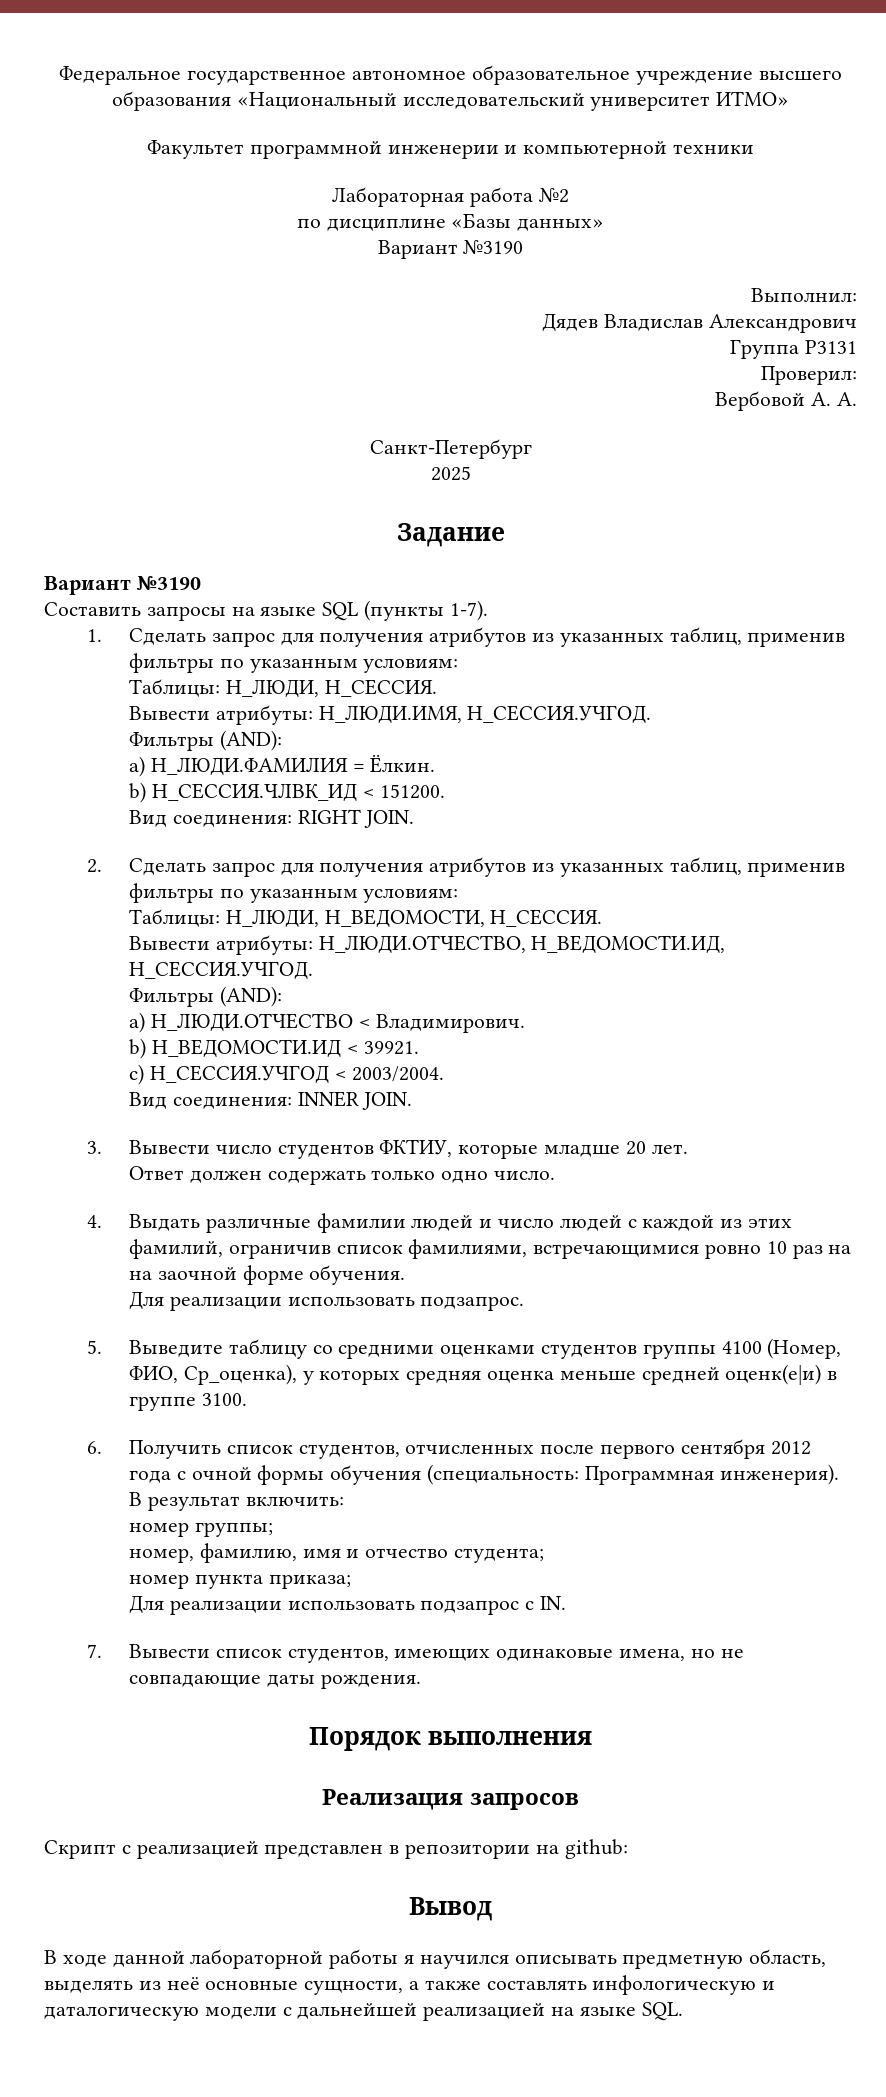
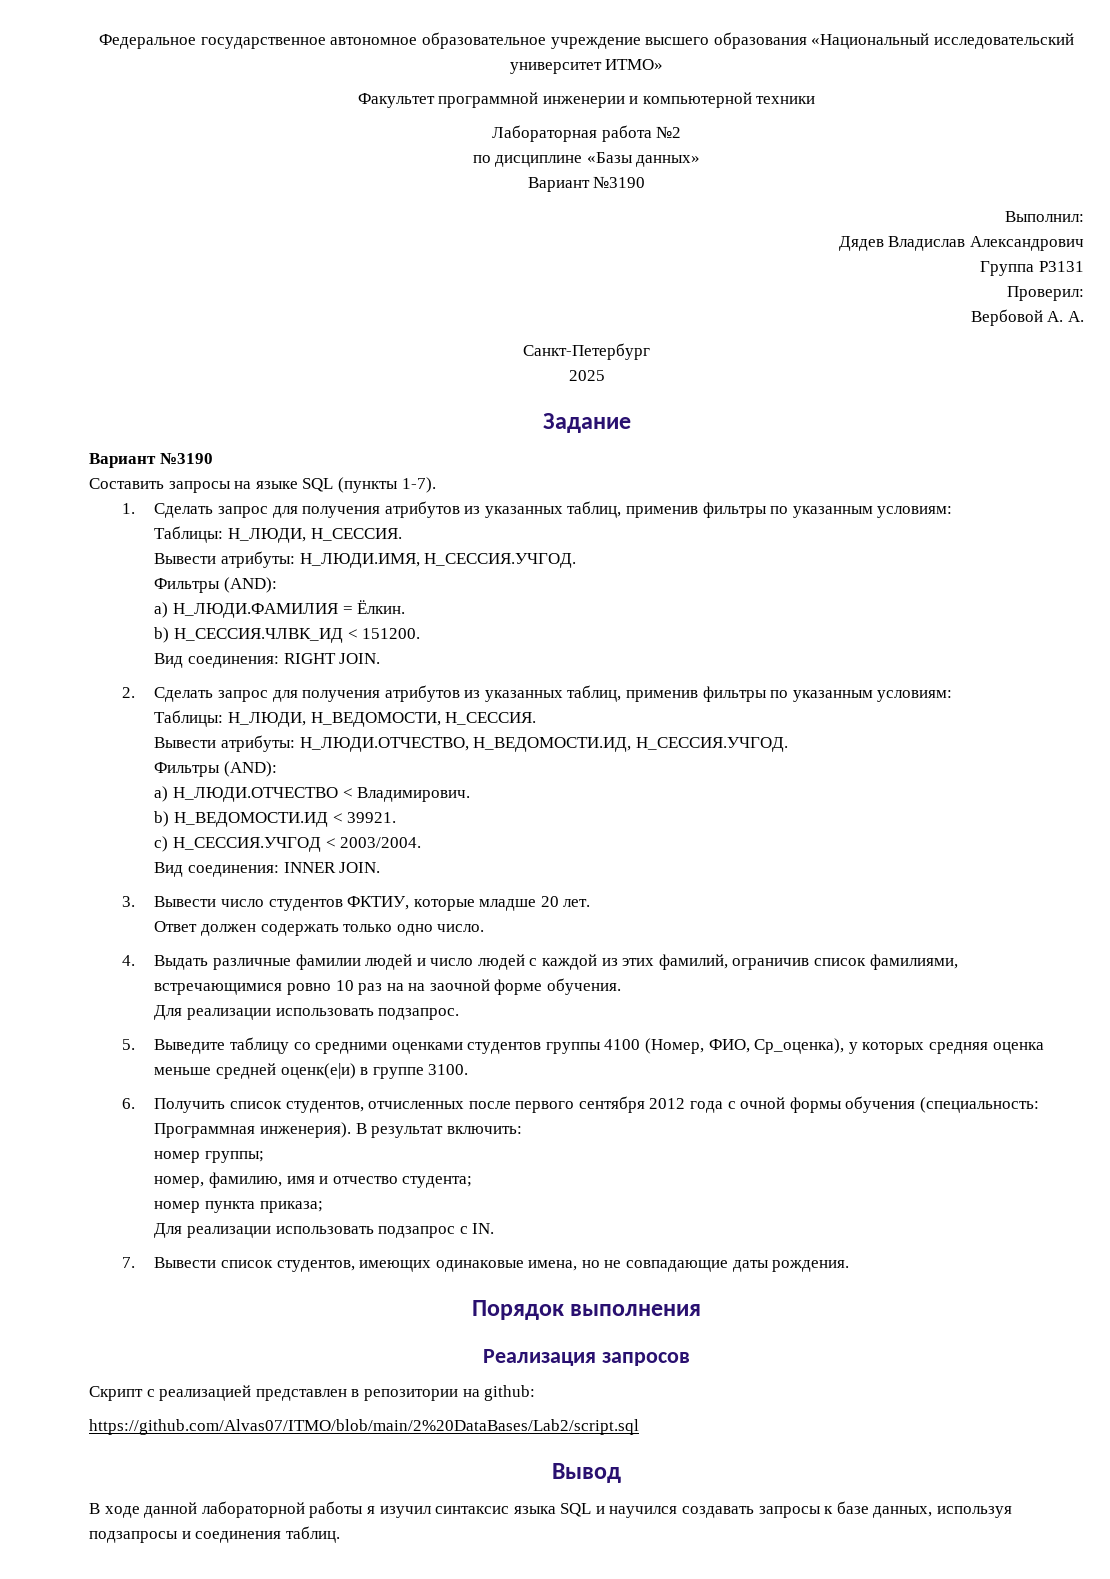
+ https://github.com/Alvas07/ITMO/blob/main/2%20DataBases/Lab2/script.sql
- В ходе данной лабораторной работы я научился описывать предметную область, выделять из неё основные сущности, а также составлять инфологическую и даталогическую модели с дальнейшей реализацией на языке SQL.
+ В ходе данной лабораторной работы я изучил синтаксис языка SQL и научился создавать запросы к базе данных, используя подзапросы и соединения таблиц.

